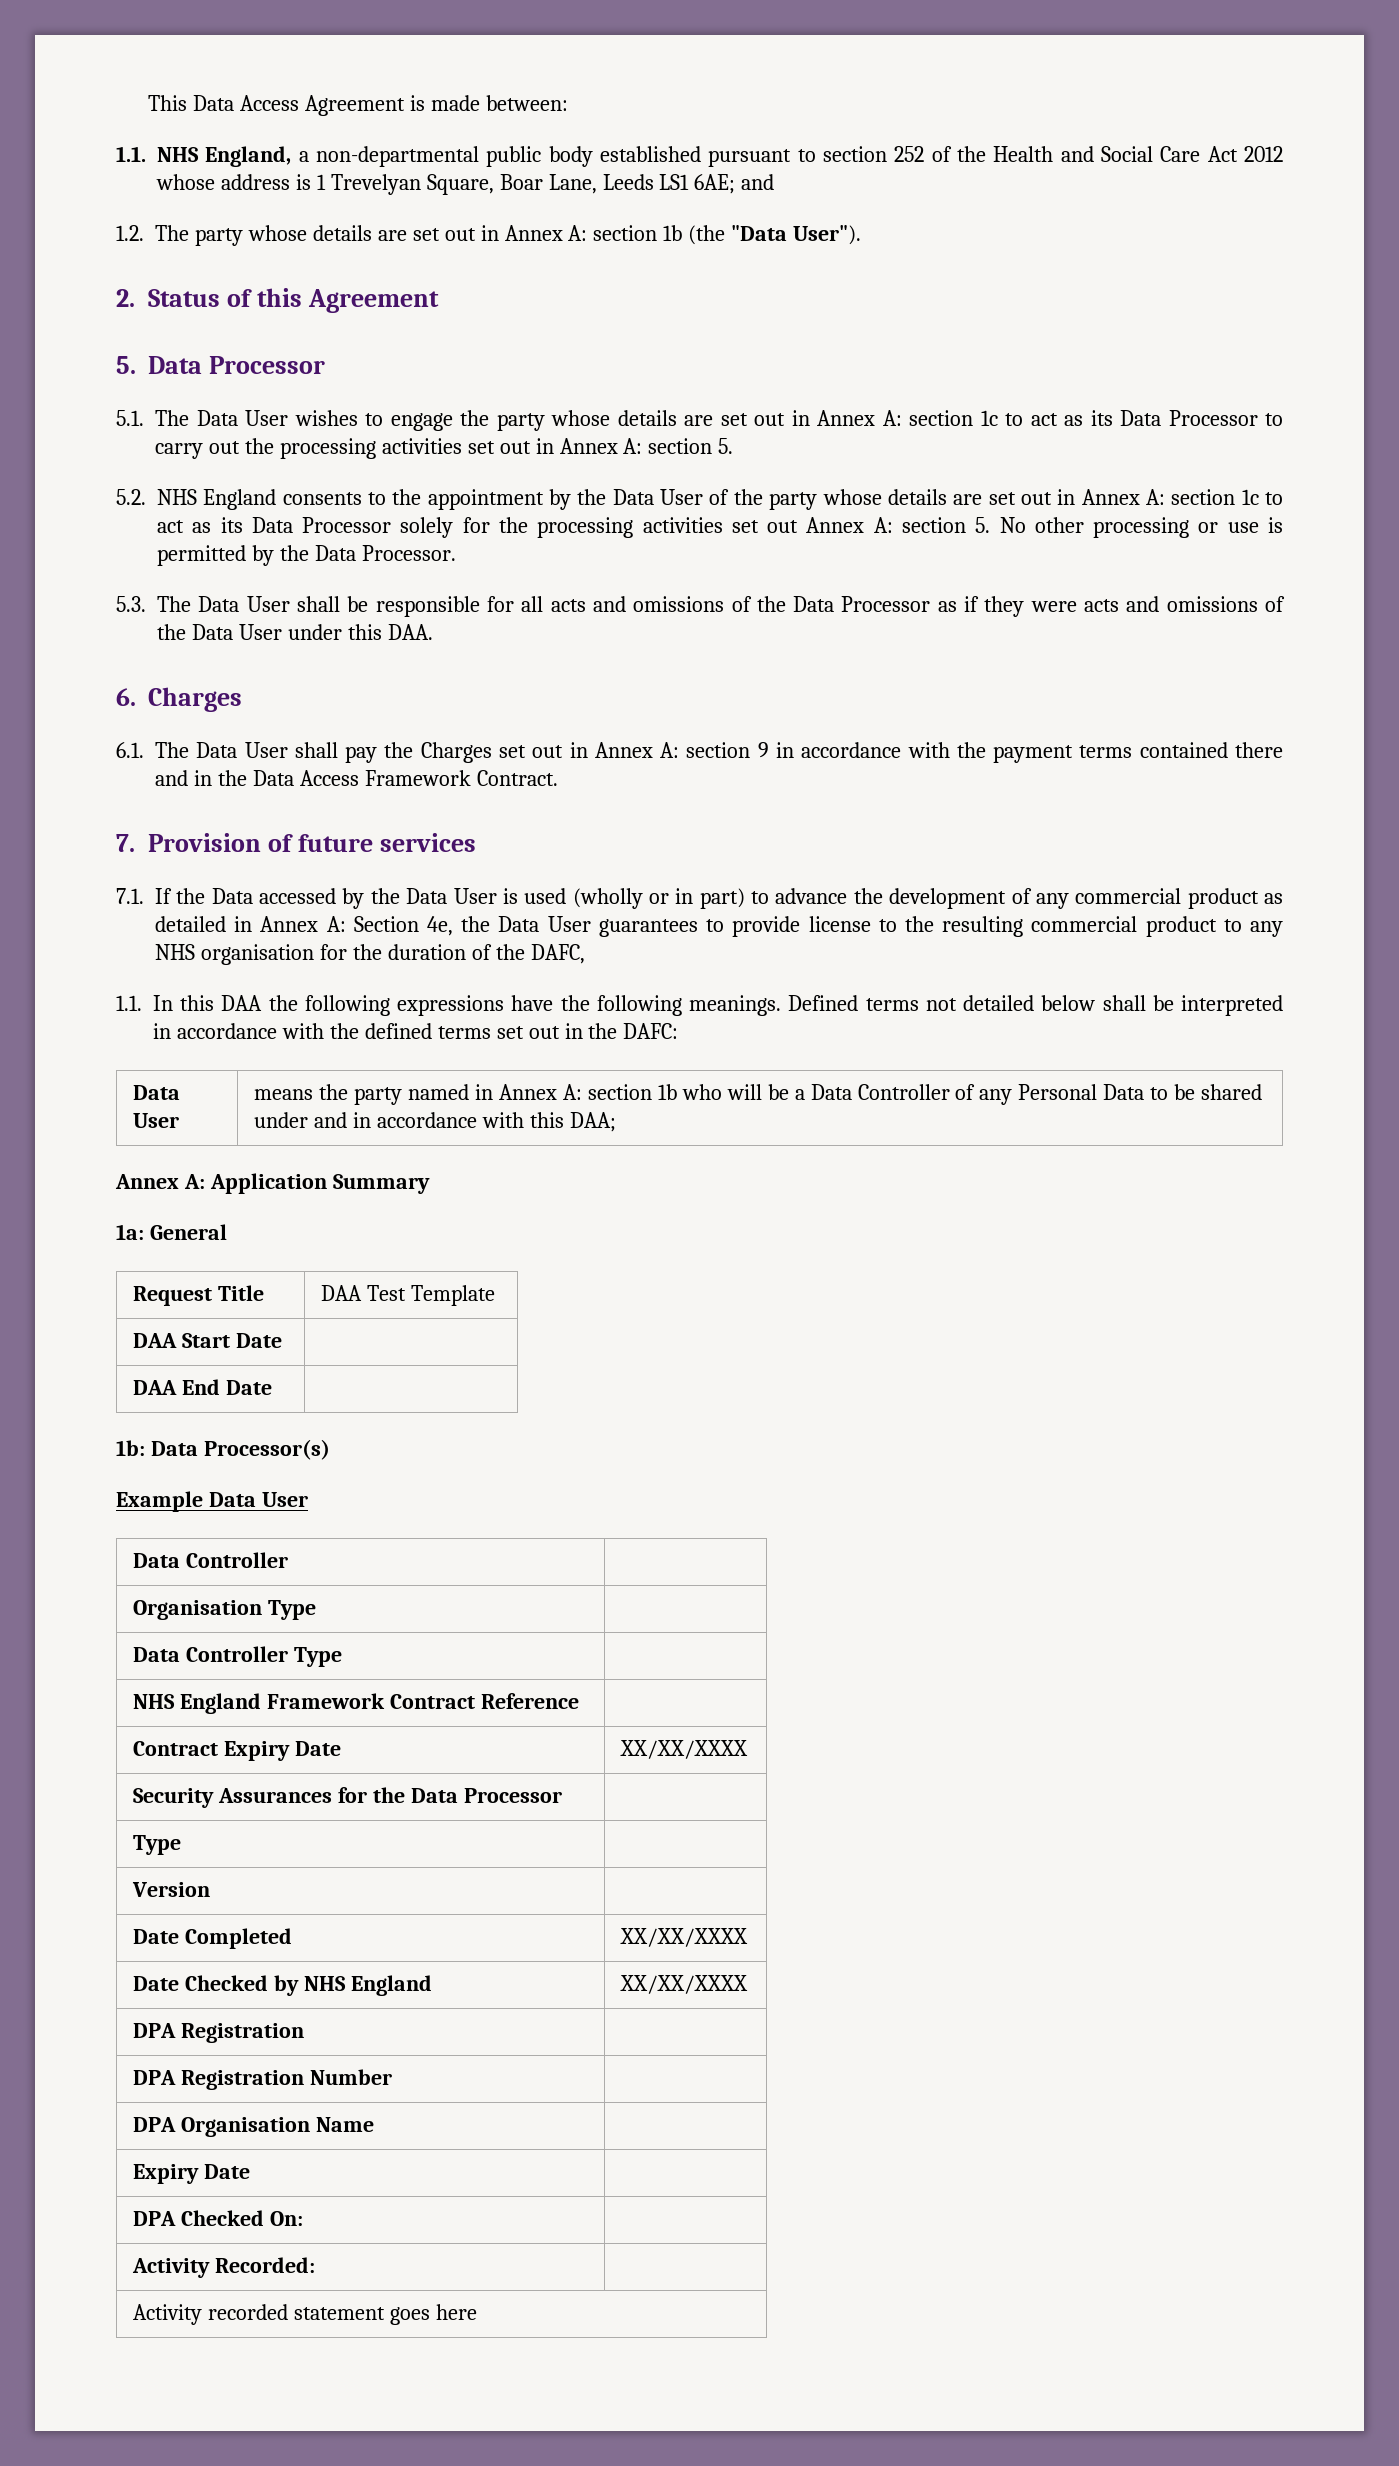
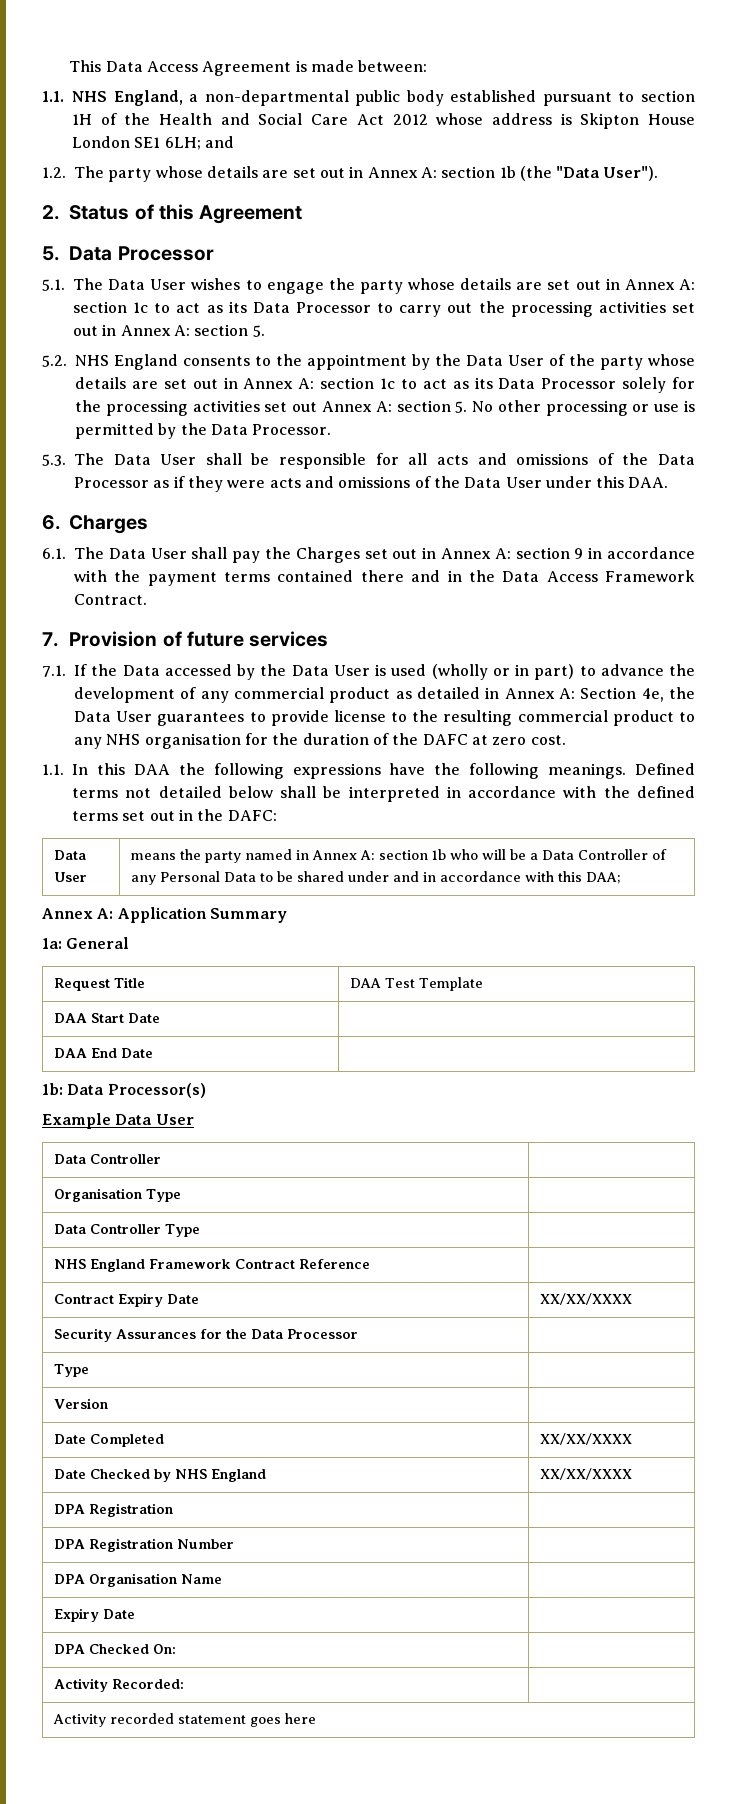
- 1.1. NHS England, a non-departmental public body established pursuant to section 252 of the Health and Social Care Act 2012 whose address is 1 Trevelyan Square, Boar Lane, Leeds LS1 6AE; and
+ 1.1. NHS England, a non-departmental public body established pursuant to section 1H of the Health and Social Care Act 2012 whose address is Skipton House London SE1 6LH; and
- 7.1. If the Data accessed by the Data User is used (wholly or in part) to advance the development of any commercial product as detailed in Annex A: Section 4e, the Data User guarantees to provide license to the resulting commercial product to any NHS organisation for the duration of the DAFC,
+ 7.1. If the Data accessed by the Data User is used (wholly or in part) to advance the development of any commercial product as detailed in Annex A: Section 4e, the Data User guarantees to provide license to the resulting commercial product to any NHS organisation for the duration of the DAFC at zero cost.

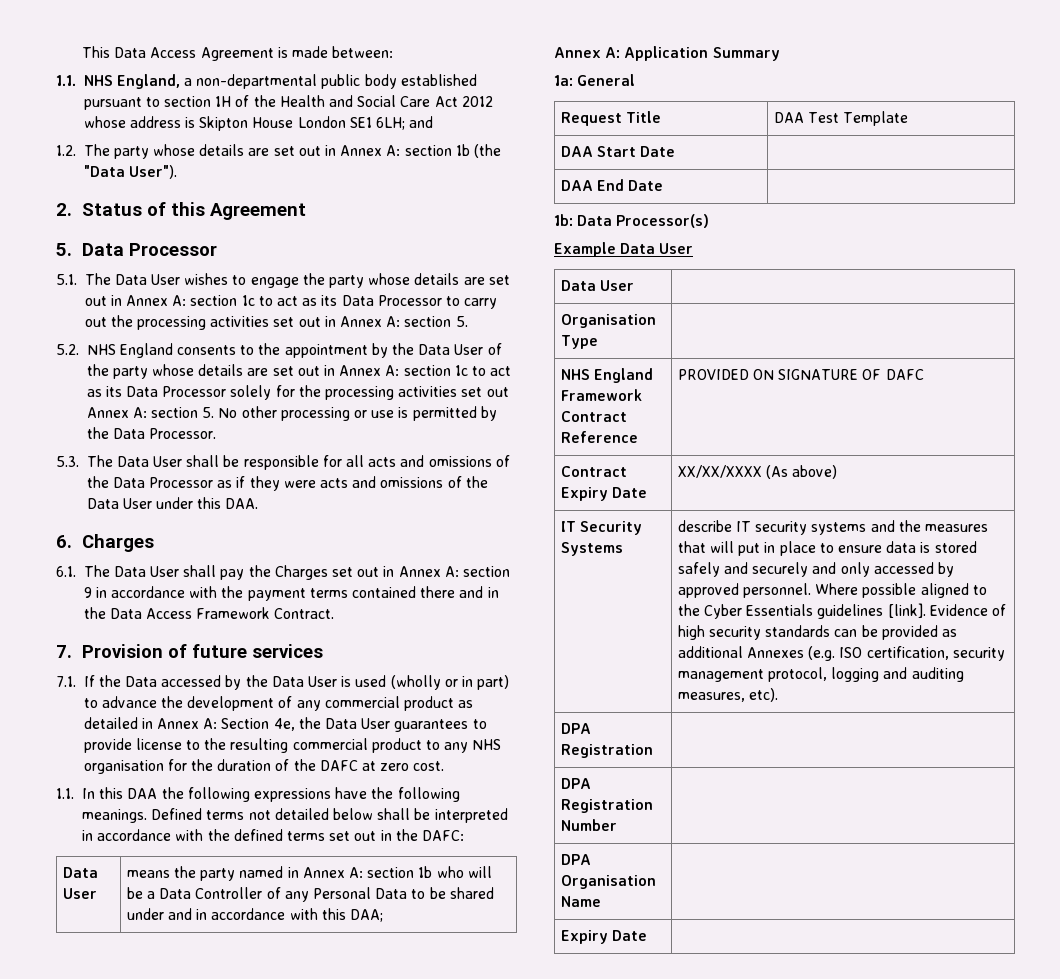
  Example Data User
- Data Controller |
+ Data User |
- Data Controller Type |
- NHS England Framework Contract Reference |
+ NHS England Framework Contract Reference | PROVIDED ON SIGNATURE OF DAFC
- Contract Expiry Date | XX/XX/XXXX
- Security Assurances for the Data Processor |
- Type |
- Version |
- Date Completed | XX/XX/XXXX
- Date Checked by NHS England | XX/XX/XXXX
+ Contract Expiry Date | XX/XX/XXXX (As above)
+ IT Security Systems | describe IT security systems and the measures that will put in place to ensure data is stored safely and securely and only accessed by approved personnel. Where possible aligned to the Cyber Essentials guidelines [link]. Evidence of high security standards can be provided as additional Annexes (e.g. ISO certification, security management protocol, logging and auditing measures, etc).
- DPA Checked On: |
- Activity Recorded: |
- Activity recorded statement goes here

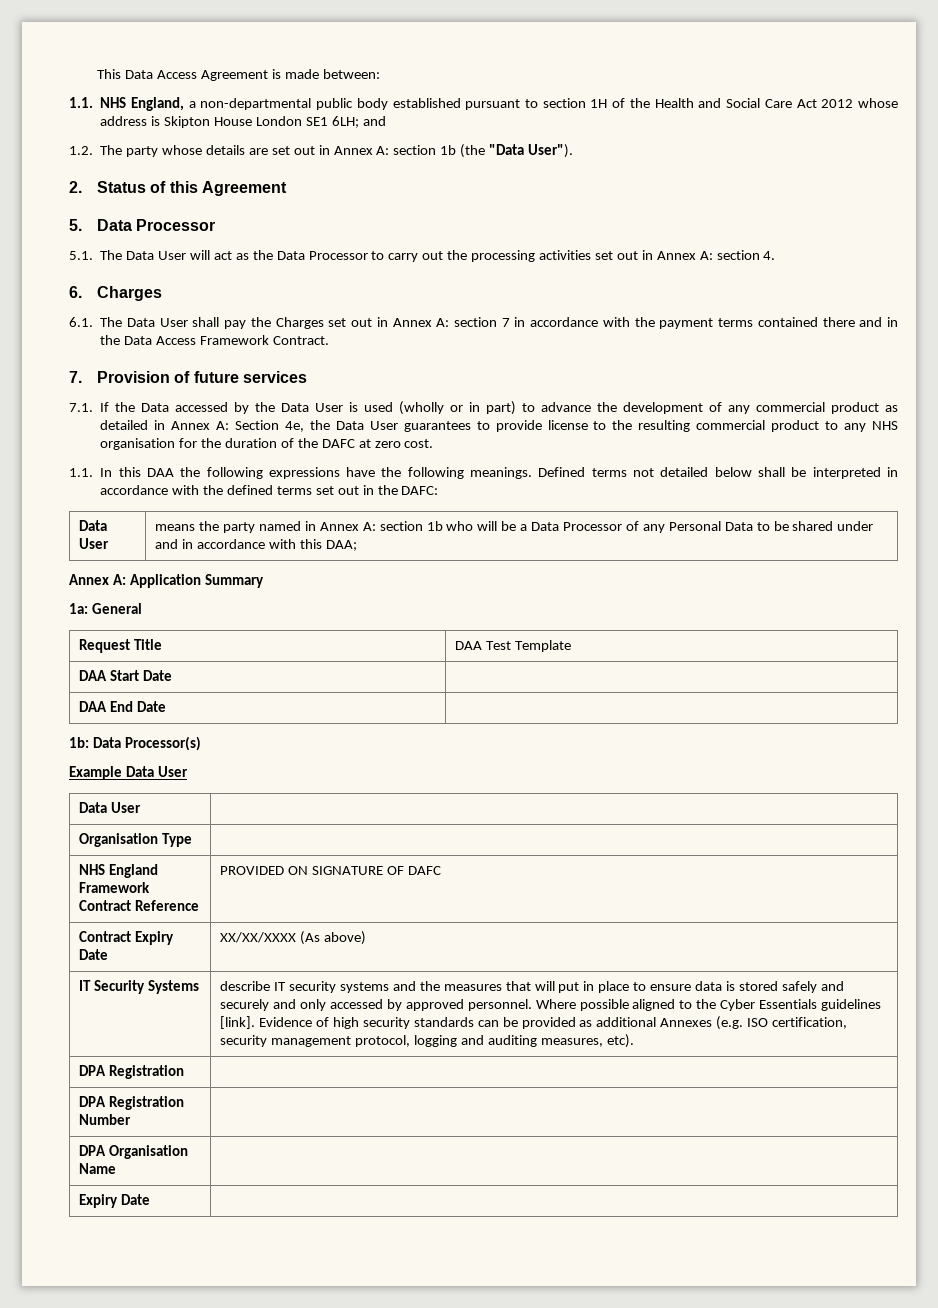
- 5.1. The Data User wishes to engage the party whose details are set out in Annex A: section 1c to act as its Data Processor to carry out the processing activities set out in Annex A: section 5.
- 5.2. NHS England consents to the appointment by the Data User of the party whose details are set out in Annex A: section 1c to act as its Data Processor solely for the processing activities set out Annex A: section 5. No other processing or use is permitted by the Data Processor.
- 5.3. The Data User shall be responsible for all acts and omissions of the Data Processor as if they were acts and omissions of the Data User under this DAA.
+ 5.1. The Data User will act as the Data Processor to carry out the processing activities set out in Annex A: section 4.
- 6.1. The Data User shall pay the Charges set out in Annex A: section 9 in accordance with the payment terms contained there and in the Data Access Framework Contract.
+ 6.1. The Data User shall pay the Charges set out in Annex A: section 7 in accordance with the payment terms contained there and in the Data Access Framework Contract.
- Data User | means the party named in Annex A: section 1b who will be a Data Controller of any Personal Data to be shared under and in accordance with this DAA;
+ Data User | means the party named in Annex A: section 1b who will be a Data Processor of any Personal Data to be shared under and in accordance with this DAA;

